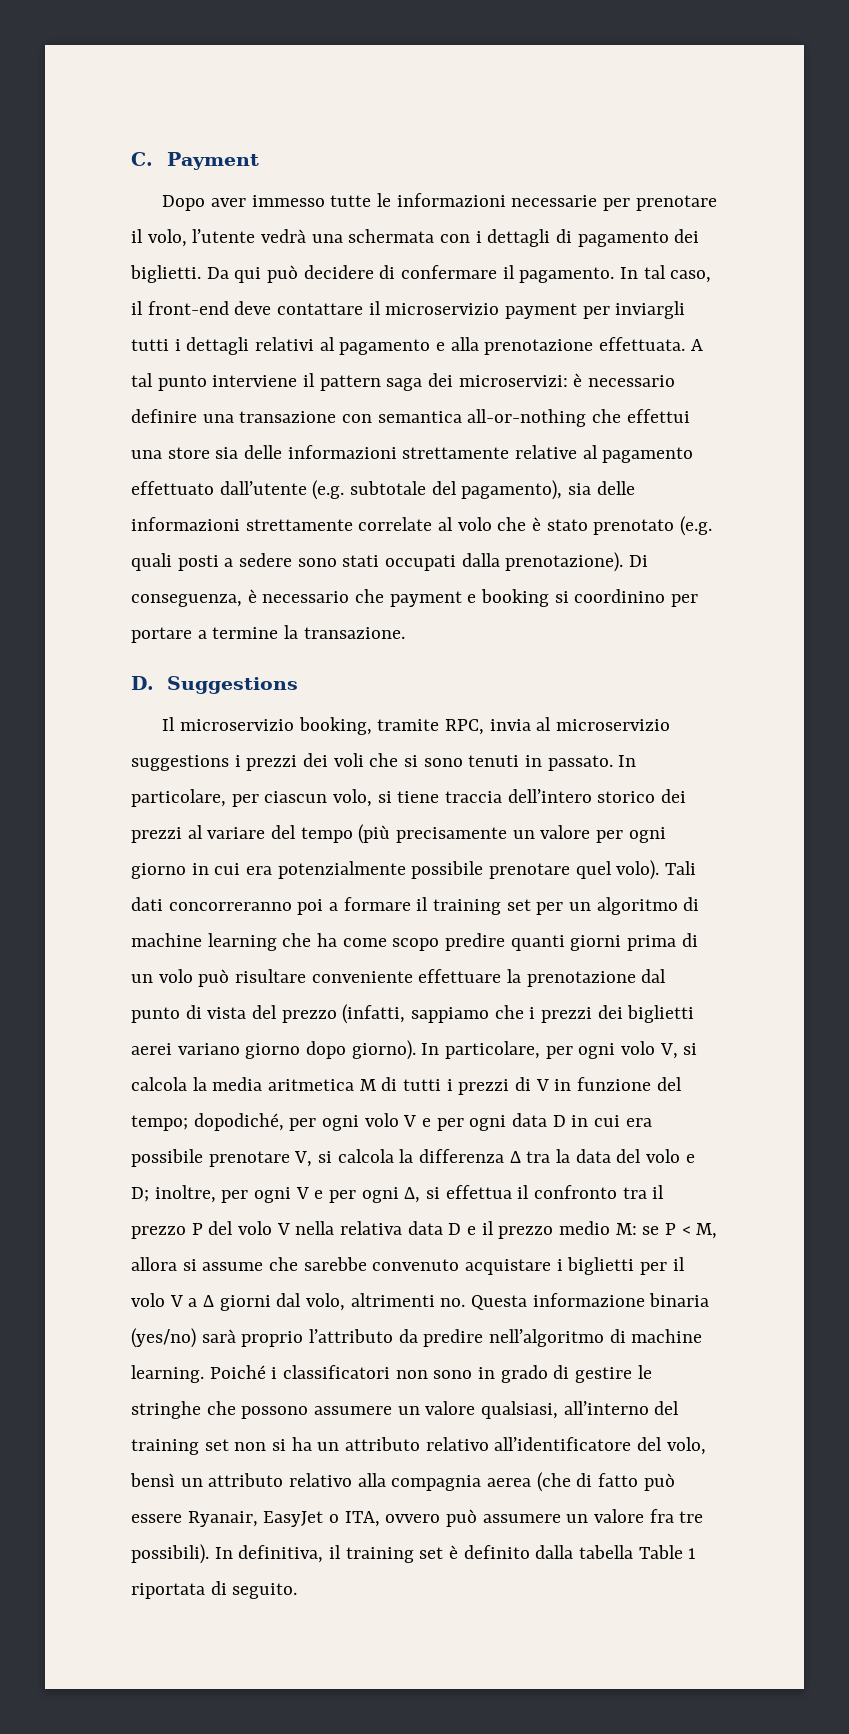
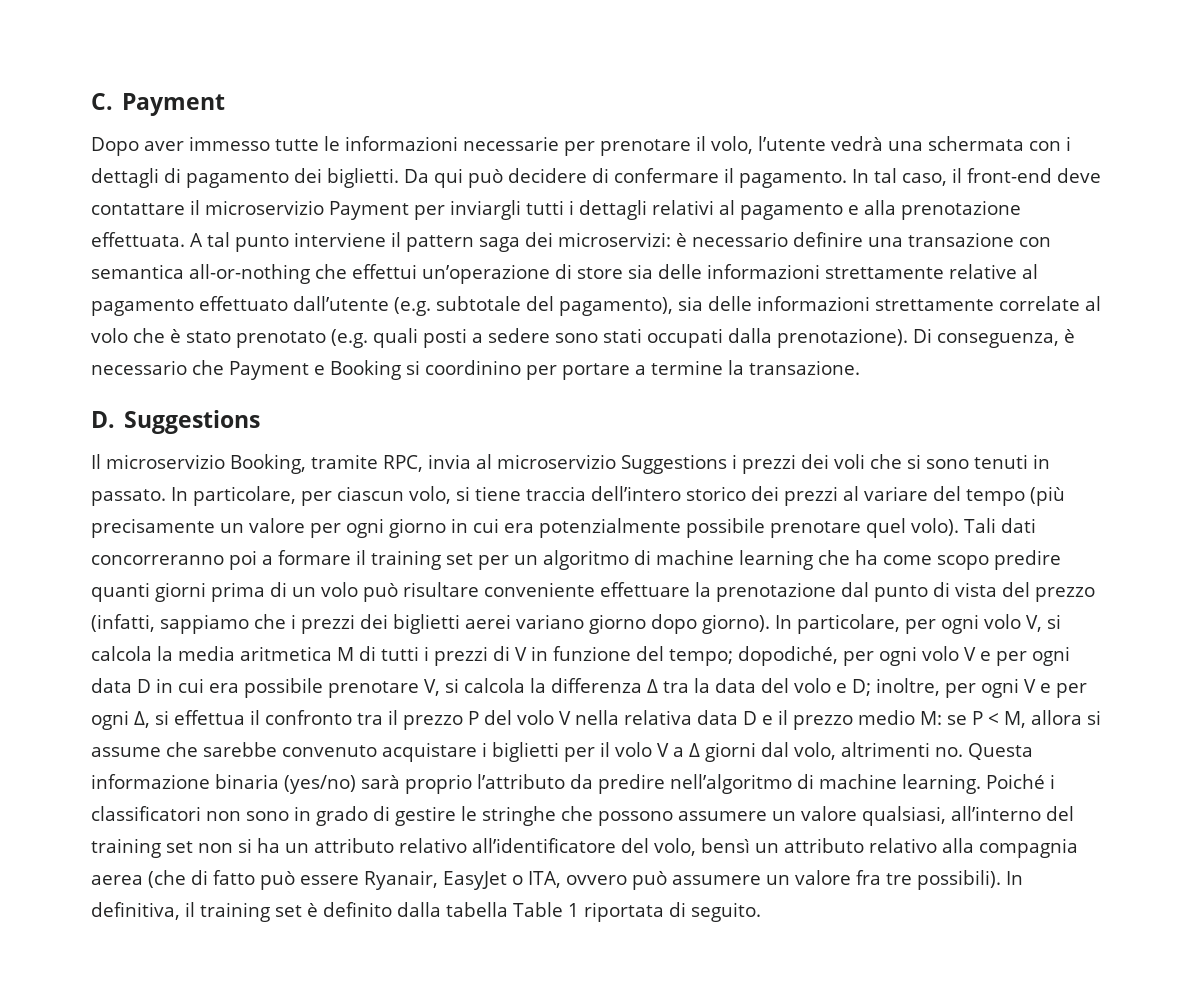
- In tal caso, il front-end deve contattare il microservizio payment per inviargli tutti i dettagli relativi al pagamento e alla prenotazione effettuata.
+ In tal caso, il front-end deve contattare il microservizio Payment per inviargli tutti i dettagli relativi al pagamento e alla prenotazione effettuata.
- A tal punto interviene il pattern saga dei microservizi: è necessario definire una transazione con semantica all-or-nothing che effettui una store sia delle informazioni strettamente relative al pagamento effettuato dall’utente (e.g. subtotale del pagamento), sia delle informazioni strettamente correlate al volo che è stato prenotato (e.g. quali posti a sedere sono stati occupati dalla prenotazione).
+ A tal punto interviene il pattern saga dei microservizi: è necessario definire una transazione con semantica all-or-nothing che effettui un’operazione di store sia delle informazioni strettamente relative al pagamento effettuato dall’utente (e.g. subtotale del pagamento), sia delle informazioni strettamente correlate al volo che è stato prenotato (e.g. quali posti a sedere sono stati occupati dalla prenotazione).
- Di conseguenza, è necessario che payment e booking si coordinino per portare a termine la transazione.
+ Di conseguenza, è necessario che Payment e Booking si coordinino per portare a termine la transazione.
- Il microservizio booking, tramite RPC, invia al microservizio suggestions i prezzi dei voli che si sono tenuti in passato.
+ Il microservizio Booking, tramite RPC, invia al microservizio Suggestions i prezzi dei voli che si sono tenuti in passato.

